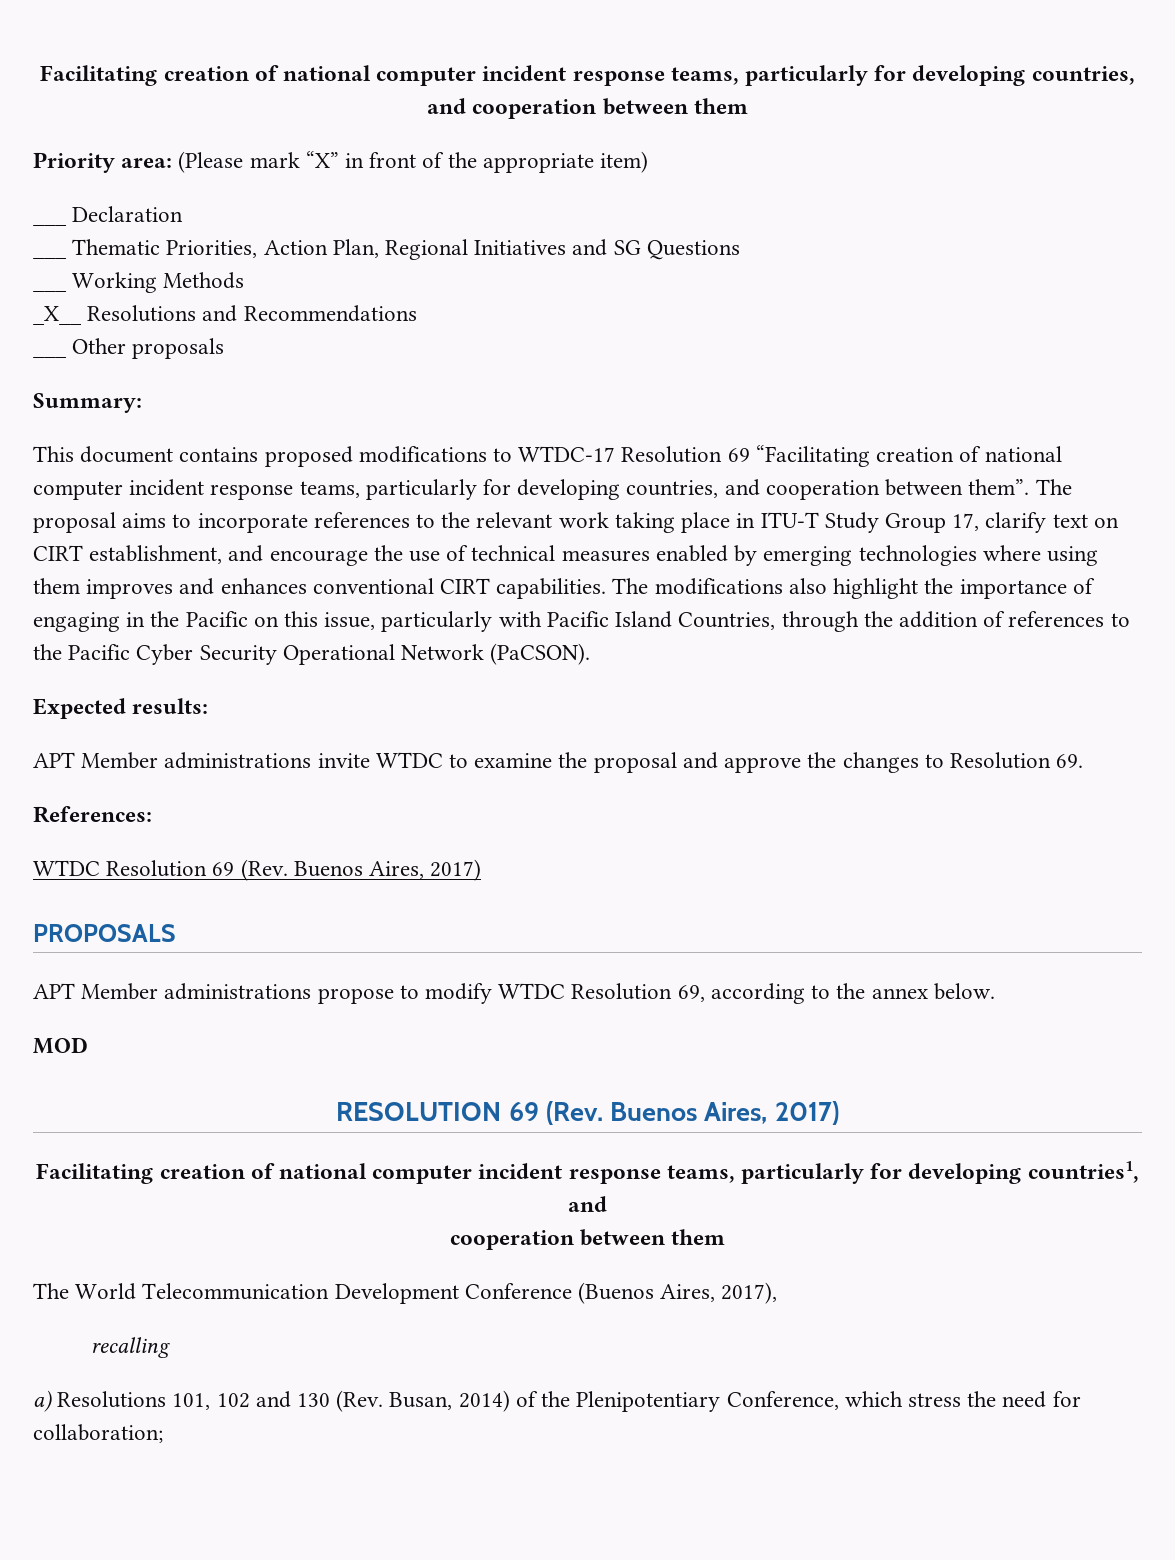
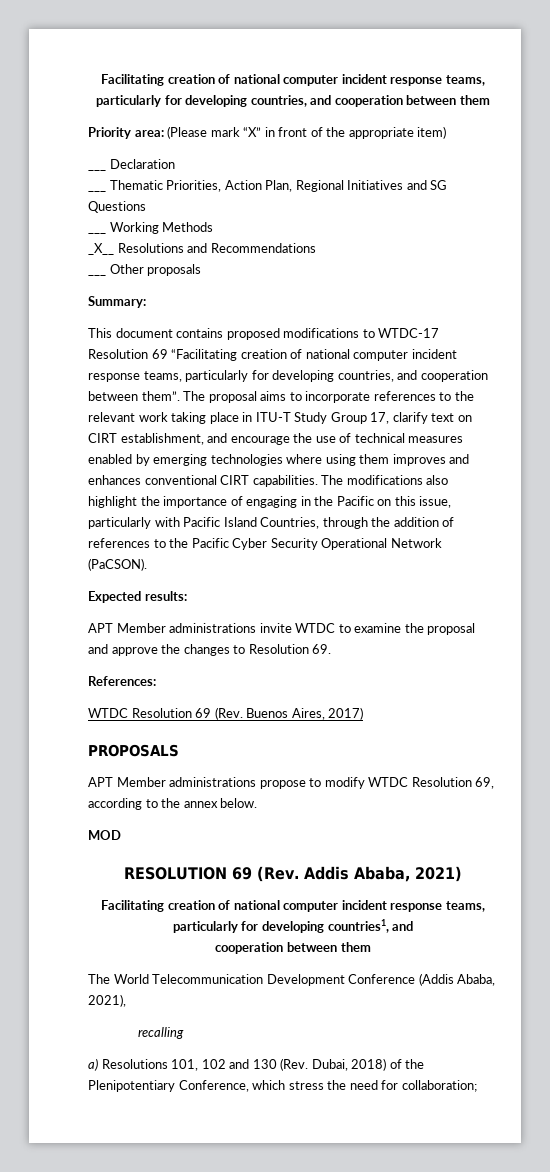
- RESOLUTION 69 (Rev. Buenos Aires, 2017)
+ RESOLUTION 69 (Rev. Addis Ababa, 2021)
- The World Telecommunication Development Conference (Buenos Aires, 2017),
+ The World Telecommunication Development Conference (Addis Ababa, 2021),
- a) Resolutions 101, 102 and 130 (Rev. Busan, 2014) of the Plenipotentiary Conference, which stress the need for collaboration;
+ a) Resolutions 101, 102 and 130 (Rev. Dubai, 2018) of the Plenipotentiary Conference, which stress the need for collaboration;

